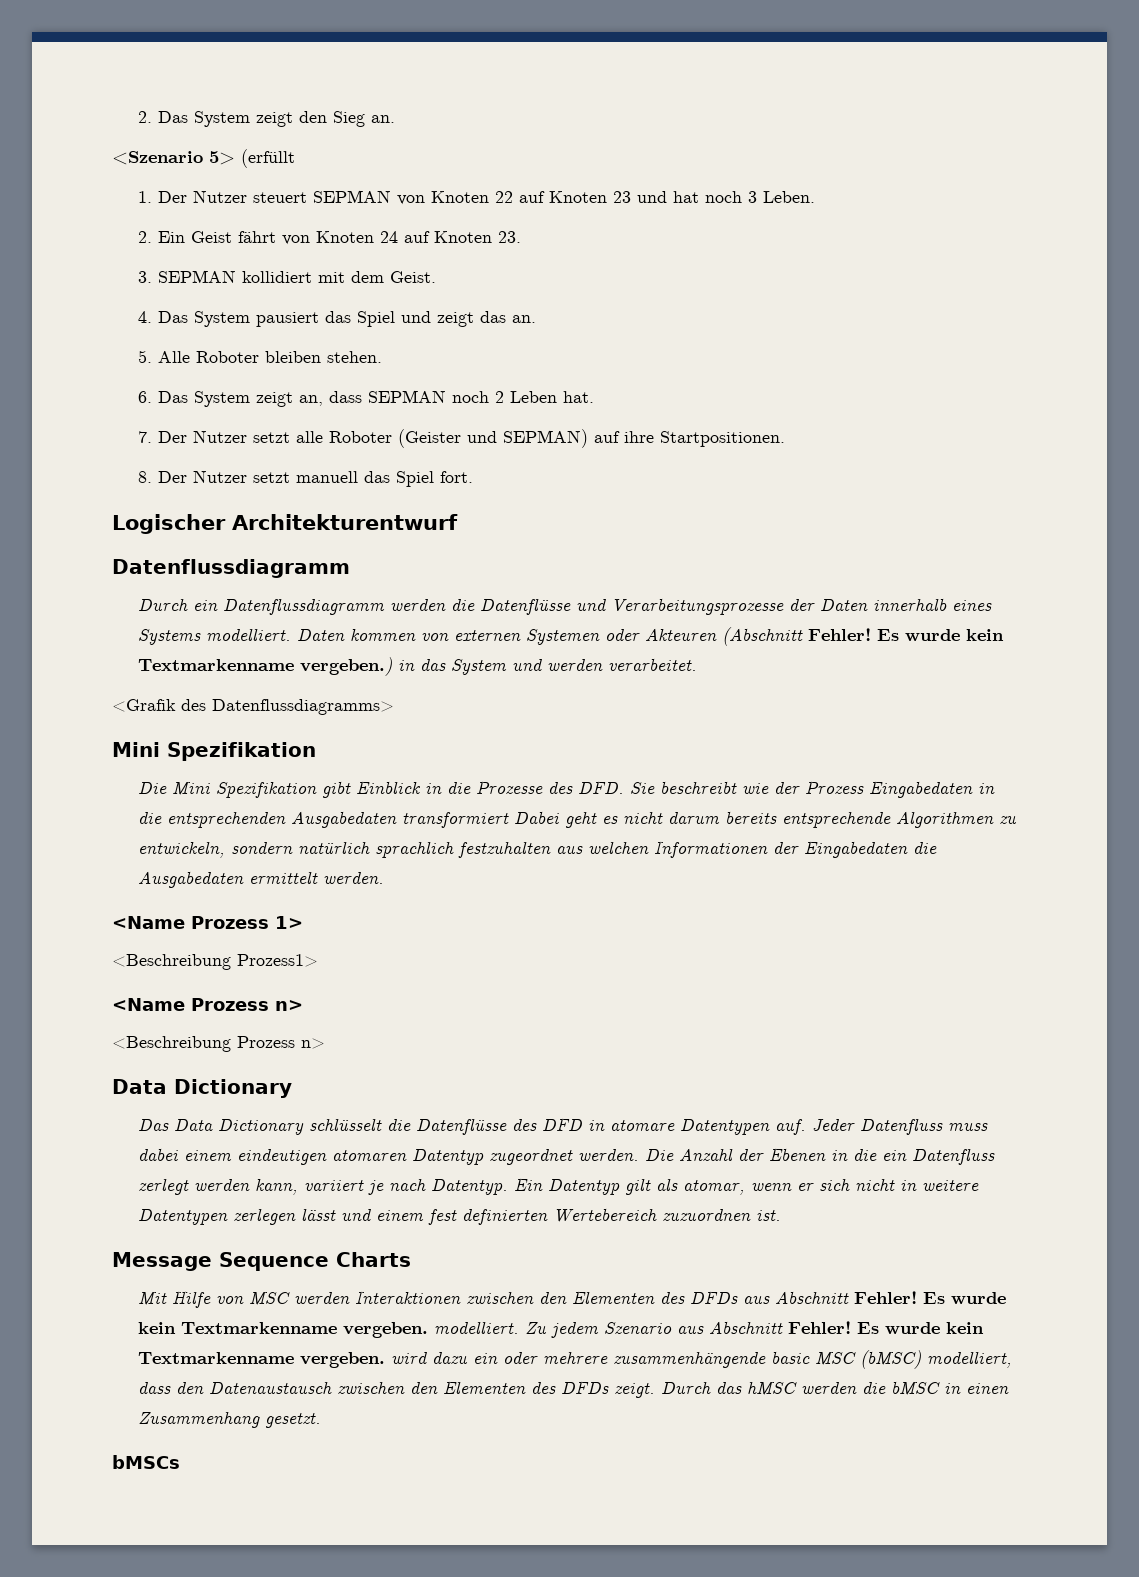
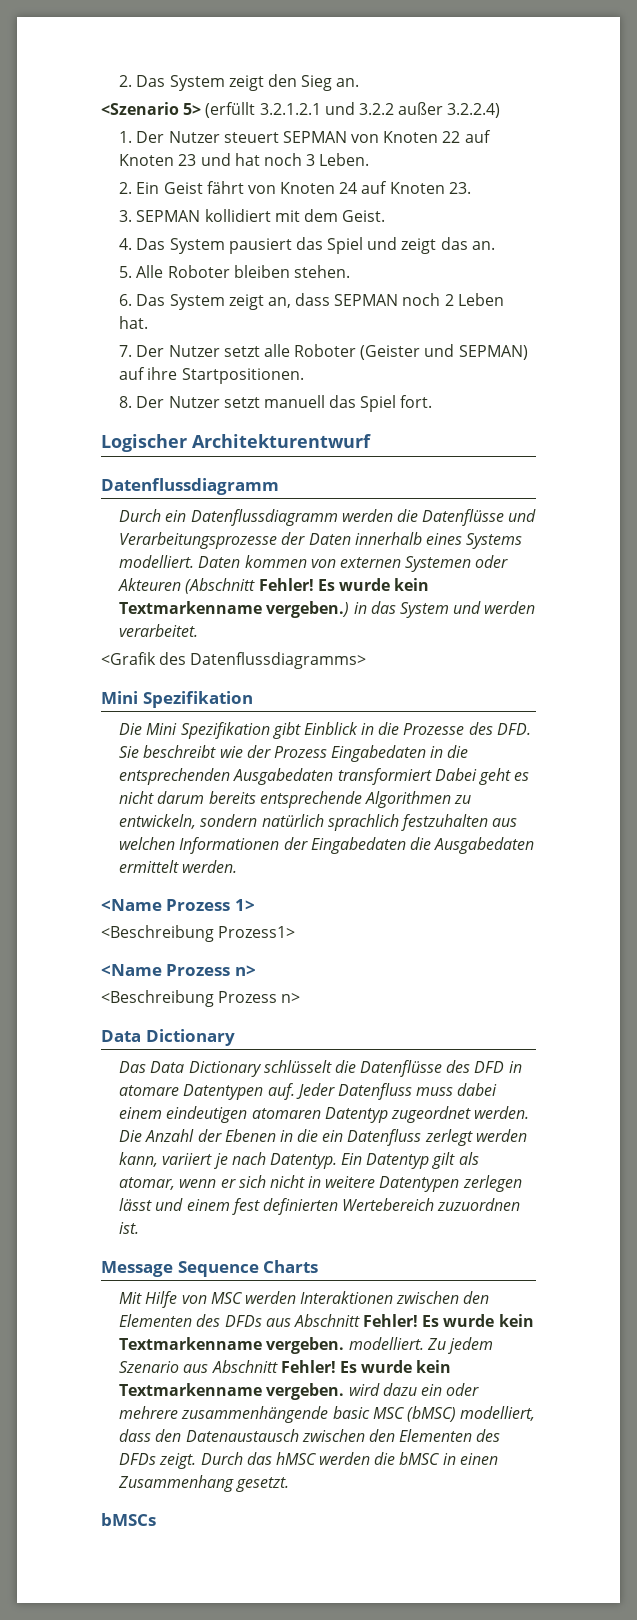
- <Szenario 5> (erfüllt
+ <Szenario 5> (erfüllt 3.2.1.2.1 und 3.2.2 außer 3.2.2.4)

